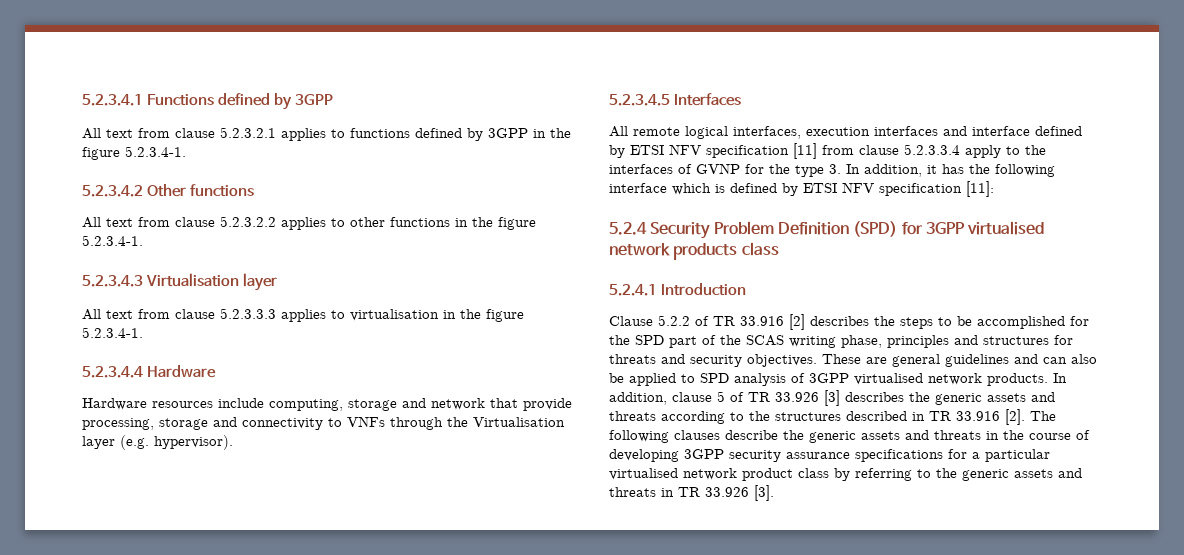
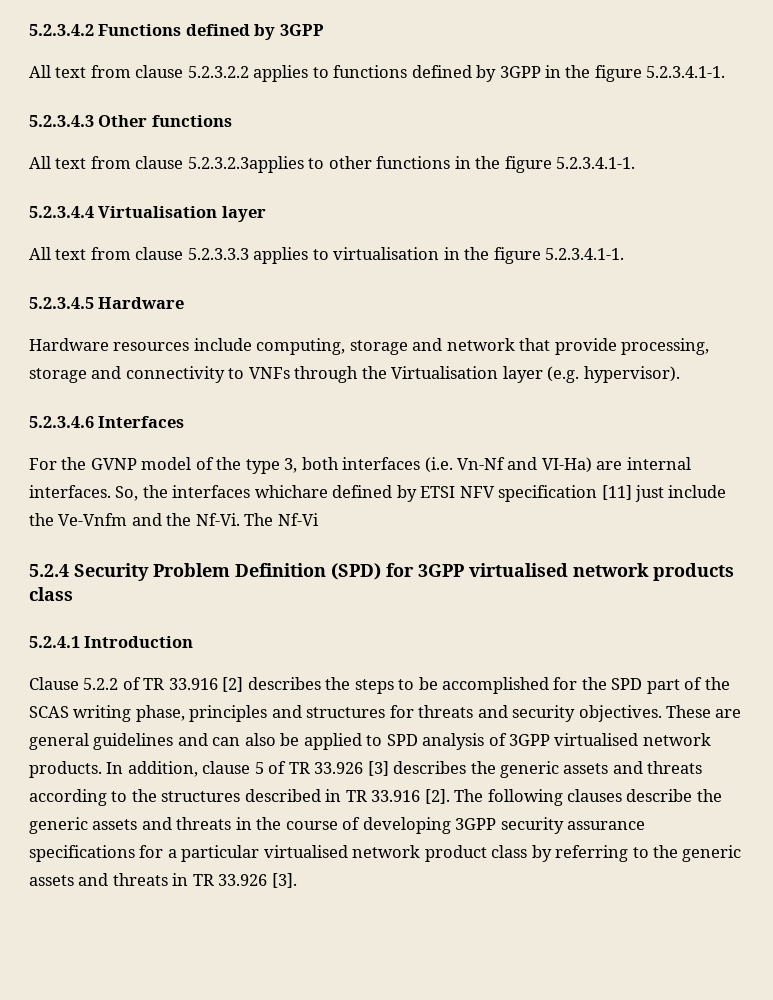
- 5.2.3.4.1 Functions defined by 3GPP
+ 5.2.3.4.2 Functions defined by 3GPP
- All text from clause 5.2.3.2.1 applies to functions defined by 3GPP in the figure 5.2.3.4-1.
- 5.2.3.4.2 Other functions
+ All text from clause 5.2.3.2.2 applies to functions defined by 3GPP in the figure 5.2.3.4.1-1.
+ 5.2.3.4.3 Other functions
- All text from clause 5.2.3.2.2 applies to other functions in the figure 5.2.3.4-1.
- 5.2.3.4.3 Virtualisation layer
+ All text from clause 5.2.3.2.3applies to other functions in the figure 5.2.3.4.1-1.
+ 5.2.3.4.4 Virtualisation layer
- All text from clause 5.2.3.3.3 applies to virtualisation in the figure 5.2.3.4-1.
- 5.2.3.4.4 Hardware
+ All text from clause 5.2.3.3.3 applies to virtualisation in the figure 5.2.3.4.1-1.
+ 5.2.3.4.5 Hardware
- 5.2.3.4.5 Interfaces
+ 5.2.3.4.6 Interfaces
- All remote logical interfaces, execution interfaces and interface defined by ETSI NFV specification [11] from clause 5.2.3.3.4 apply to the interfaces of GVNP for the type 3. In addition, it has the following interface which is defined by ETSI NFV specification [11]:
+ For the GVNP model of the type 3, both interfaces (i.e. Vn-Nf and VI-Ha) are internal interfaces. So, the interfaces whichare defined by ETSI NFV specification [11] just include the Ve-Vnfm and the Nf-Vi. The Nf-Vi

